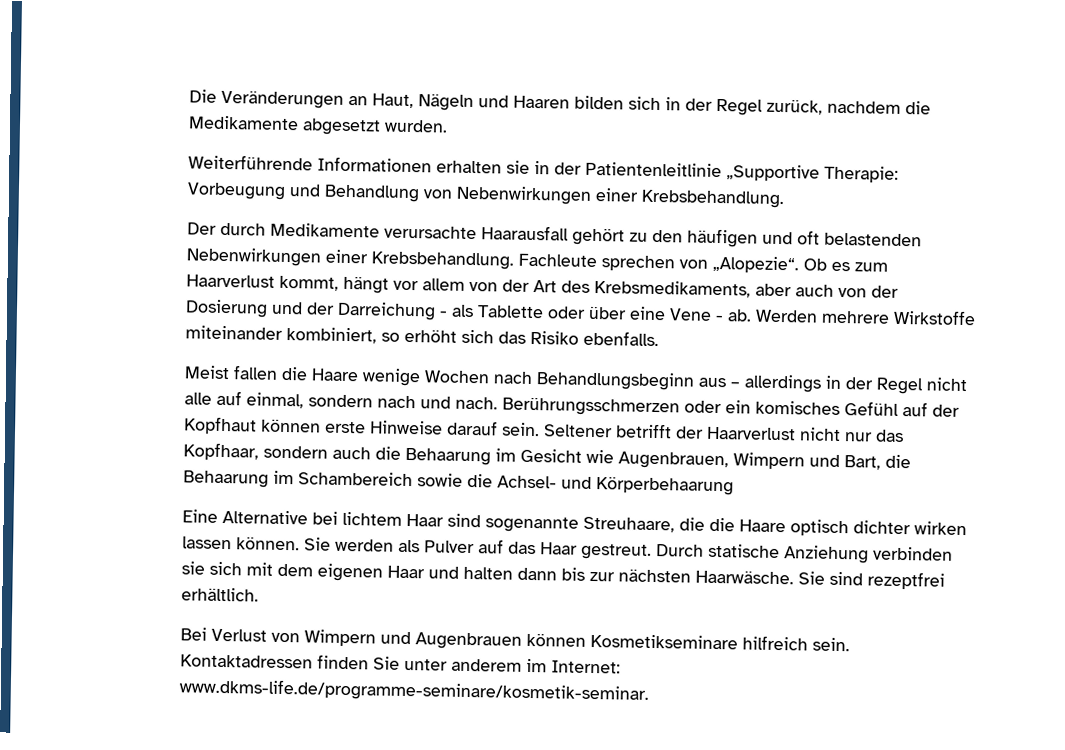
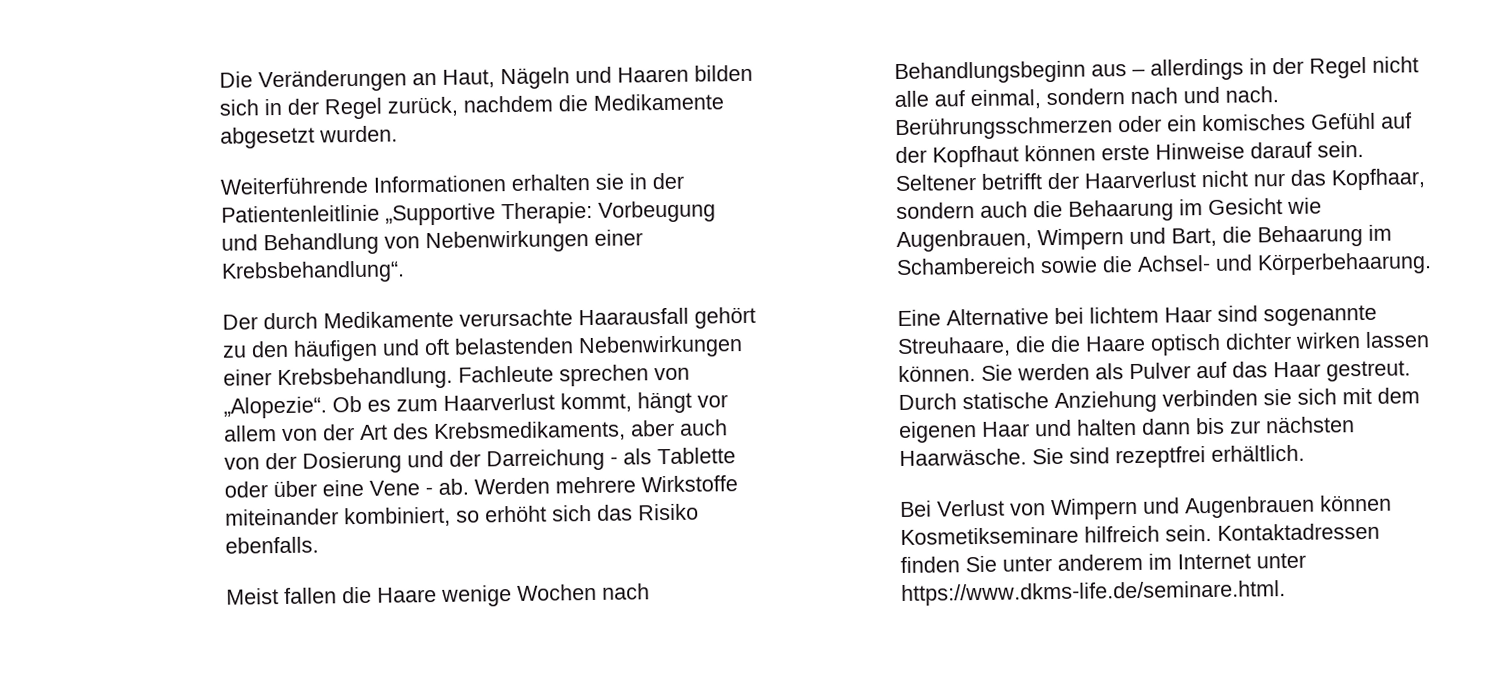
- Weiterführende Informationen erhalten sie in der Patientenleitlinie „Supportive Therapie: Vorbeugung und Behandlung von Nebenwirkungen einer Krebsbehandlung.
+ Weiterführende Informationen erhalten sie in der Patientenleitlinie „Supportive Therapie: Vorbeugung und Behandlung von Nebenwirkungen einer Krebsbehandlung“.
- Seltener betrifft der Haarverlust nicht nur das Kopfhaar, sondern auch die Behaarung im Gesicht wie Augenbrauen, Wimpern und Bart, die Behaarung im Schambereich sowie die Achsel- und Körperbehaarung
+ Seltener betrifft der Haarverlust nicht nur das Kopfhaar, sondern auch die Behaarung im Gesicht wie Augenbrauen, Wimpern und Bart, die Behaarung im Schambereich sowie die Achsel- und Körperbehaarung.
- Kontaktadressen finden Sie unter anderem im Internet: www.dkms-life.de/programme-seminare/kosmetik-seminar.
+ Kontaktadressen finden Sie unter anderem im Internet unter https://www.dkms-life.de/seminare.html.

